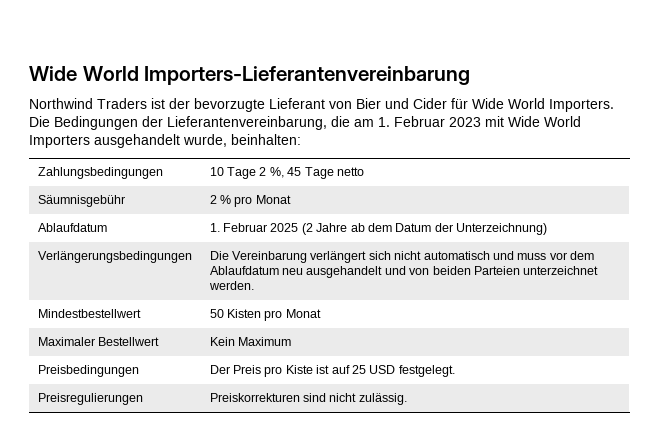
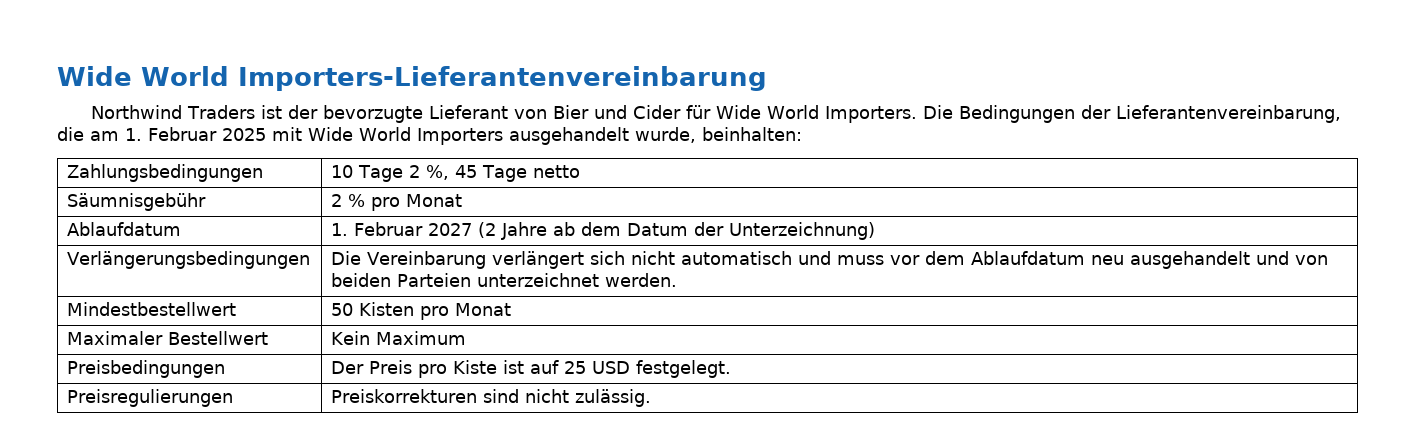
- Die Bedingungen der Lieferantenvereinbarung, die am 1. Februar 2023 mit Wide World Importers ausgehandelt wurde, beinhalten:
+ Die Bedingungen der Lieferantenvereinbarung, die am 1. Februar 2025 mit Wide World Importers ausgehandelt wurde, beinhalten:
- Ablaufdatum | 1. Februar 2025 (2 Jahre ab dem Datum der Unterzeichnung)
+ Ablaufdatum | 1. Februar 2027 (2 Jahre ab dem Datum der Unterzeichnung)

